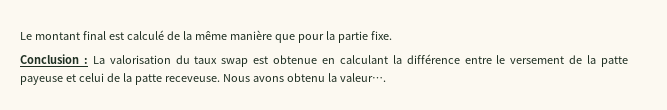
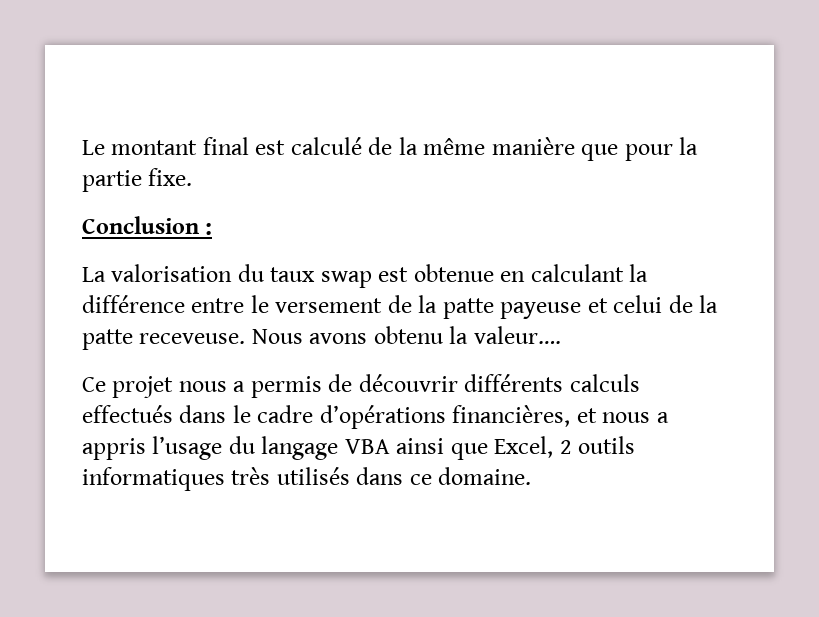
- Conclusion : La valorisation du taux swap est obtenue en calculant la différence entre le versement de la patte payeuse et celui de la patte receveuse.
+ Conclusion :
+ La valorisation du taux swap est obtenue en calculant la différence entre le versement de la patte payeuse et celui de la patte receveuse.
+ Ce projet nous a permis de découvrir différents calculs effectués dans le cadre d’opérations financières, et nous a appris l’usage du langage VBA ainsi que Excel, 2 outils informatiques très utilisés dans ce domaine.

